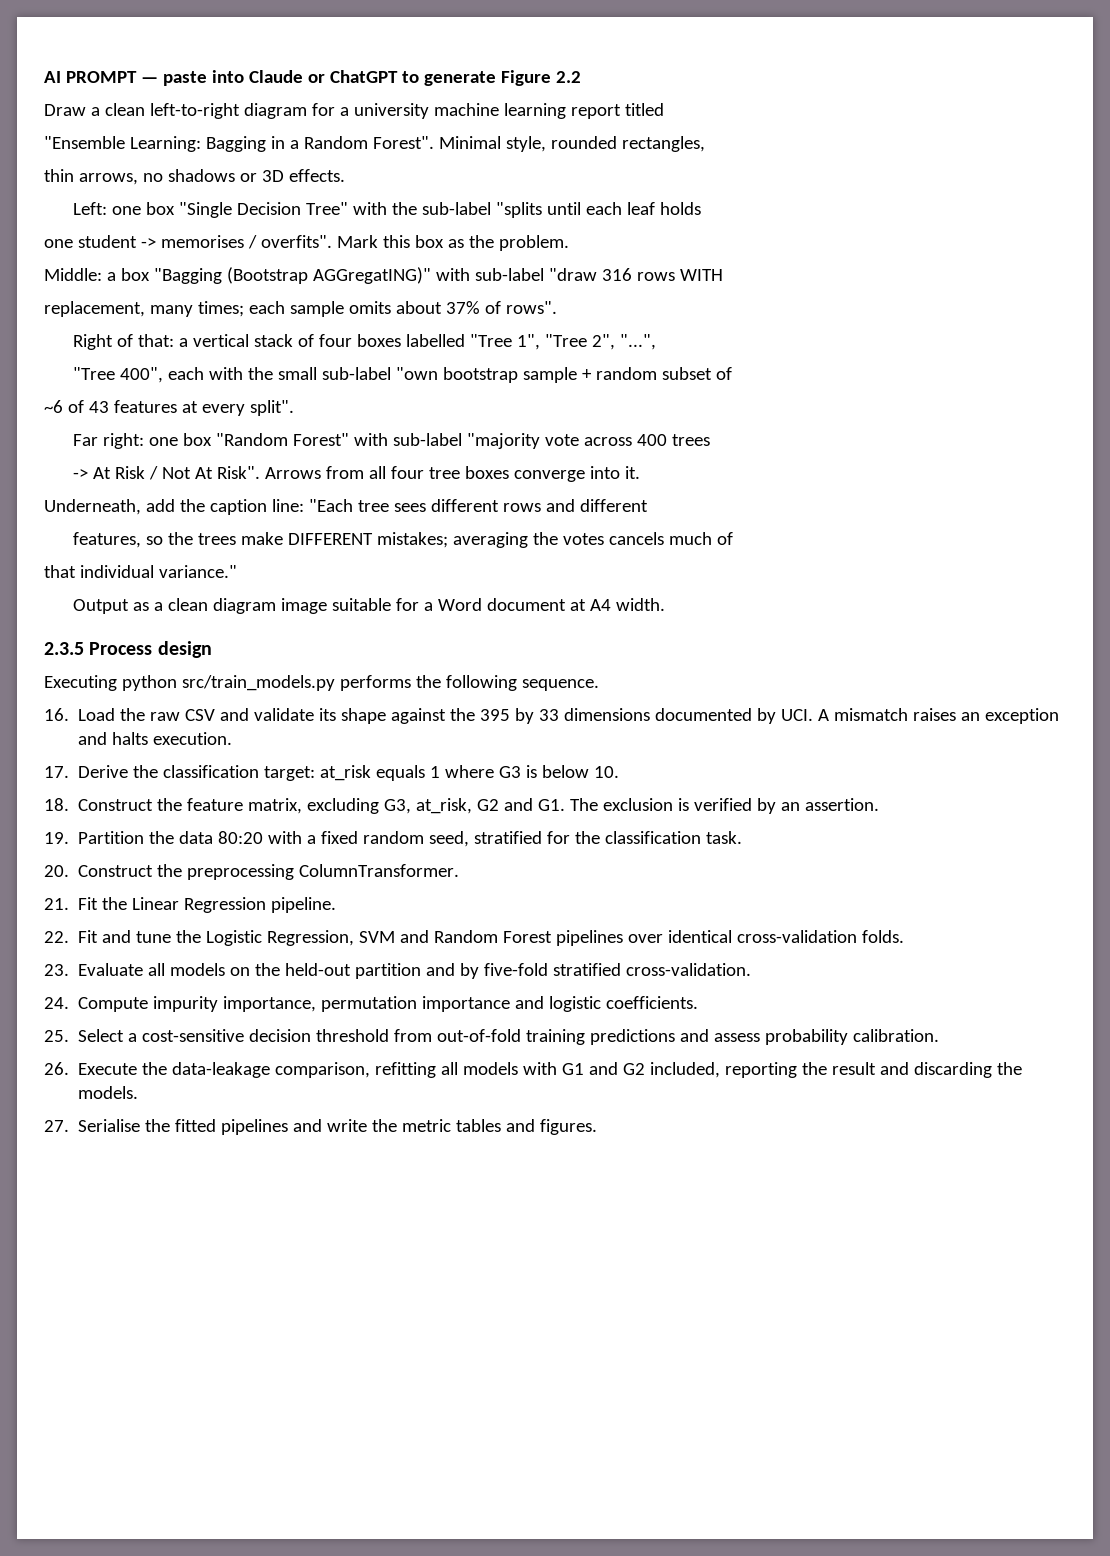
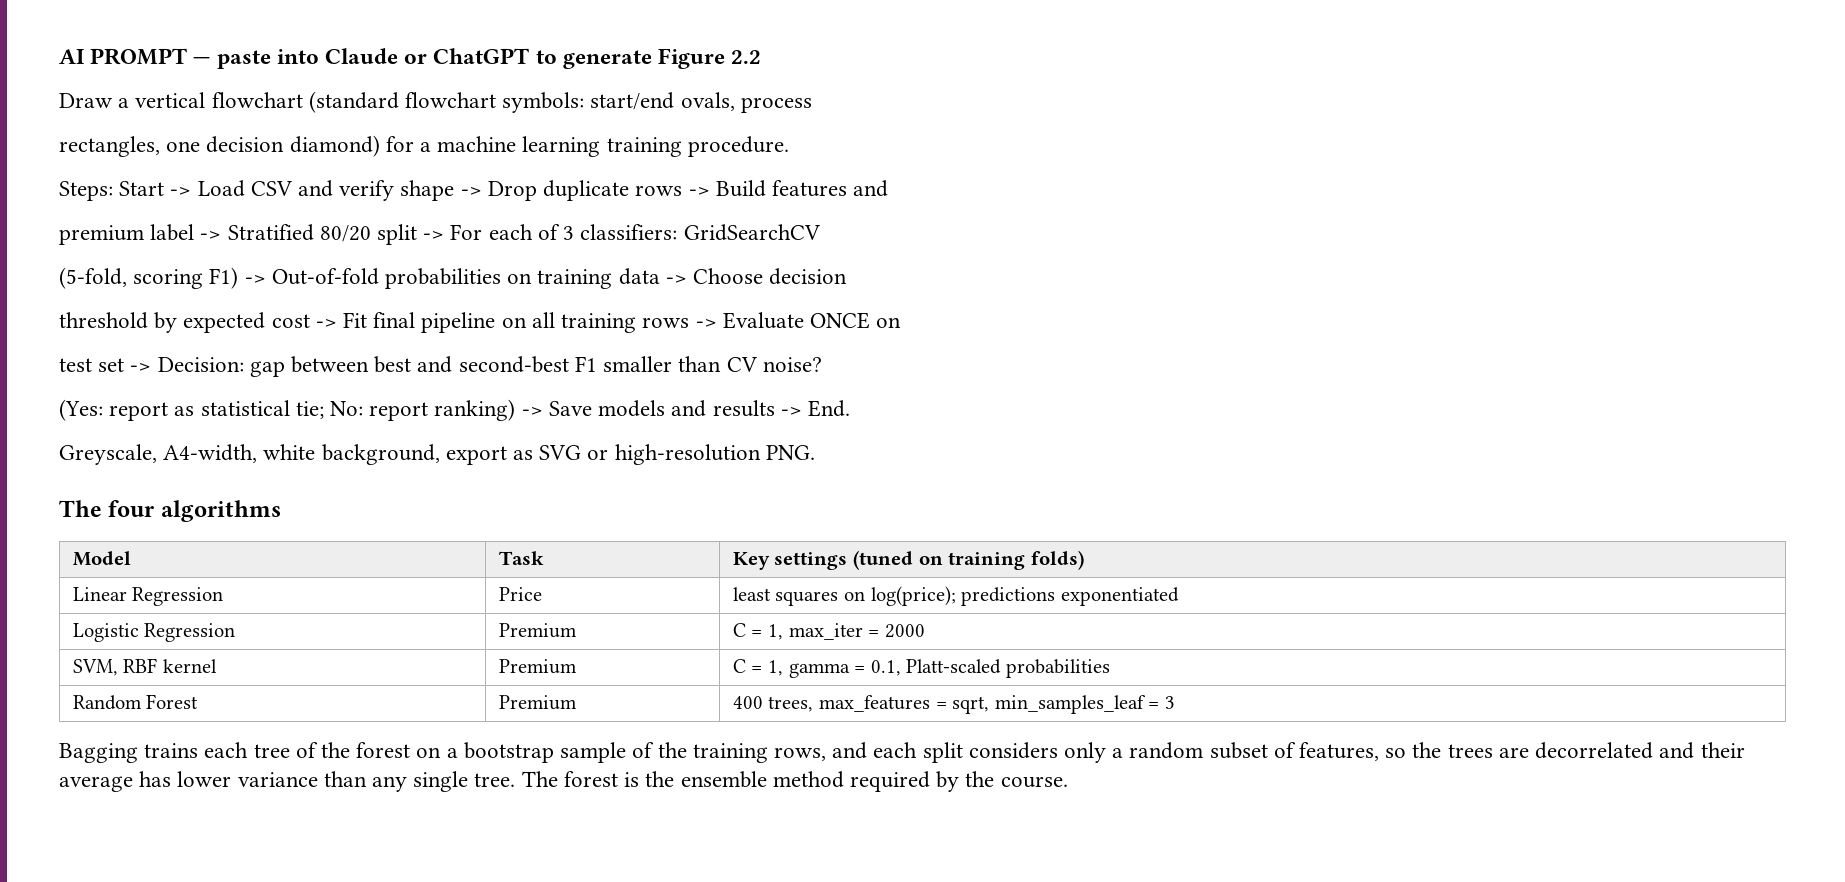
- Draw a clean left-to-right diagram for a university machine learning report titled
- "Ensemble Learning: Bagging in a Random Forest". Minimal style, rounded rectangles,
- thin arrows, no shadows or 3D effects.
- Left: one box "Single Decision Tree" with the sub-label "splits until each leaf holds
- one student -> memorises / overfits". Mark this box as the problem.
- Middle: a box "Bagging (Bootstrap AGGregatING)" with sub-label "draw 316 rows WITH
- replacement, many times; each sample omits about 37% of rows".
- Right of that: a vertical stack of four boxes labelled "Tree 1", "Tree 2", "...",
- "Tree 400", each with the small sub-label "own bootstrap sample + random subset of
- ~6 of 43 features at every split".
- Far right: one box "Random Forest" with sub-label "majority vote across 400 trees
- -> At Risk / Not At Risk". Arrows from all four tree boxes converge into it.
- Underneath, add the caption line: "Each tree sees different rows and different
- features, so the trees make DIFFERENT mistakes; averaging the votes cancels much of
- that individual variance."
- Output as a clean diagram image suitable for a Word document at A4 width.
- 2.3.5 Process design
- Executing python src/train_models.py performs the following sequence.
- 16. Load the raw CSV and validate its shape against the 395 by 33 dimensions documented by UCI. A mismatch raises an exception and halts execution.
- 17. Derive the classification target: at_risk equals 1 where G3 is below 10.
- 18. Construct the feature matrix, excluding G3, at_risk, G2 and G1. The exclusion is verified by an assertion.
- 19. Partition the data 80:20 with a fixed random seed, stratified for the classification task.
- 20. Construct the preprocessing ColumnTransformer.
- 21. Fit the Linear Regression pipeline.
- 22. Fit and tune the Logistic Regression, SVM and Random Forest pipelines over identical cross-validation folds.
- 23. Evaluate all models on the held-out partition and by five-fold stratified cross-validation.
- 24. Compute impurity importance, permutation importance and logistic coefficients.
- 25. Select a cost-sensitive decision threshold from out-of-fold training predictions and assess probability calibration.
- 26. Execute the data-leakage comparison, refitting all models with G1 and G2 included, reporting the result and discarding the models.
- 27. Serialise the fitted pipelines and write the metric tables and figures.
+ Draw a vertical flowchart (standard flowchart symbols: start/end ovals, process
+ rectangles, one decision diamond) for a machine learning training procedure.
+ Steps: Start -> Load CSV and verify shape -> Drop duplicate rows -> Build features and
+ premium label -> Stratified 80/20 split -> For each of 3 classifiers: GridSearchCV
+ (5-fold, scoring F1) -> Out-of-fold probabilities on training data -> Choose decision
+ threshold by expected cost -> Fit final pipeline on all training rows -> Evaluate ONCE on
+ test set -> Decision: gap between best and second-best F1 smaller than CV noise?
+ (Yes: report as statistical tie; No: report ranking) -> Save models and results -> End.
+ Greyscale, A4-width, white background, export as SVG or high-resolution PNG.
+ The four algorithms
+ Model | Task | Key settings (tuned on training folds)
+ Linear Regression | Price | least squares on log(price); predictions exponentiated
+ Logistic Regression | Premium | C = 1, max_iter = 2000
+ SVM, RBF kernel | Premium | C = 1, gamma = 0.1, Platt-scaled probabilities
+ Random Forest | Premium | 400 trees, max_features = sqrt, min_samples_leaf = 3
+ Bagging trains each tree of the forest on a bootstrap sample of the training rows, and each split considers only a random subset of features, so the trees are decorrelated and their average has lower variance than any single tree. The forest is the ensemble method required by the course.

